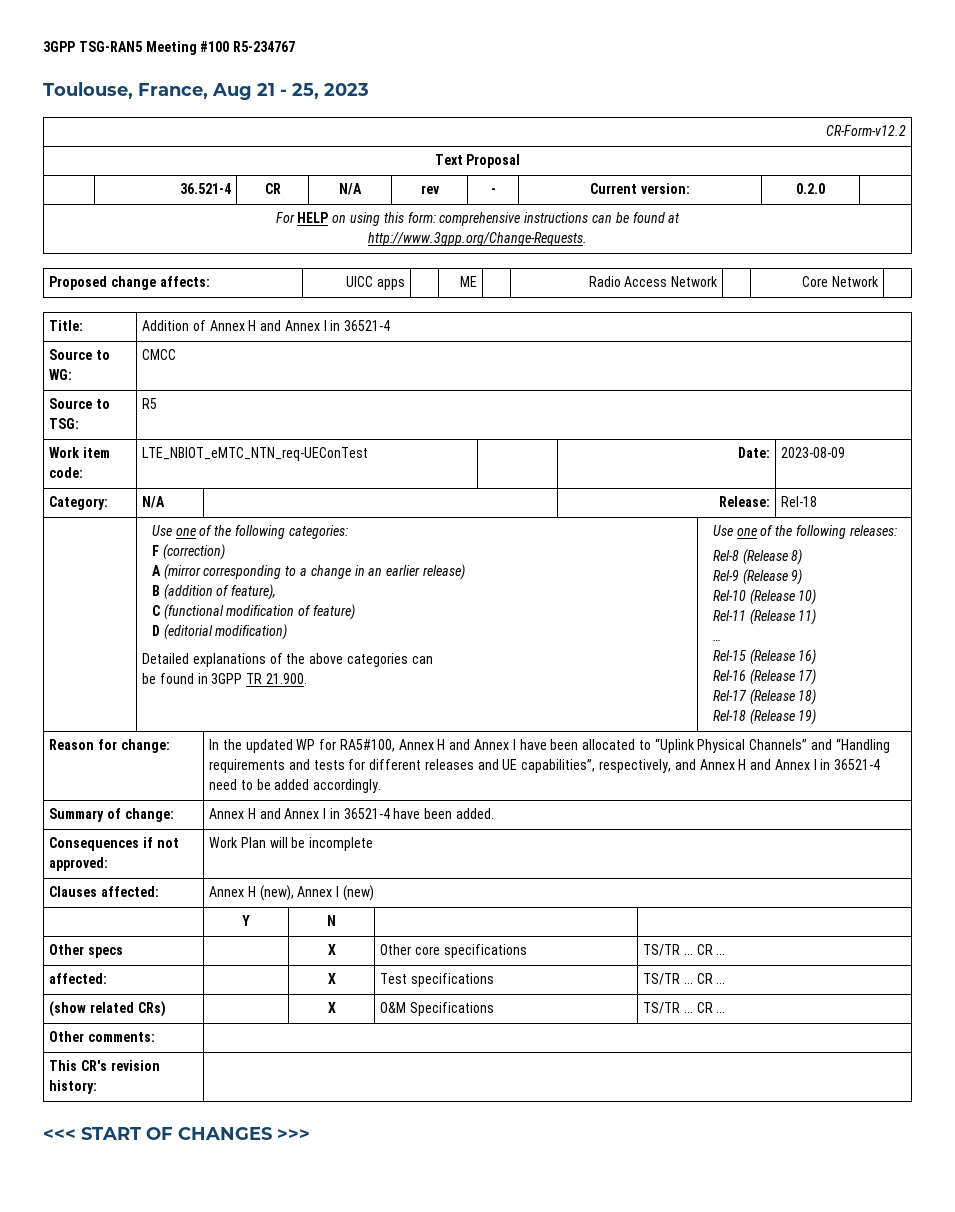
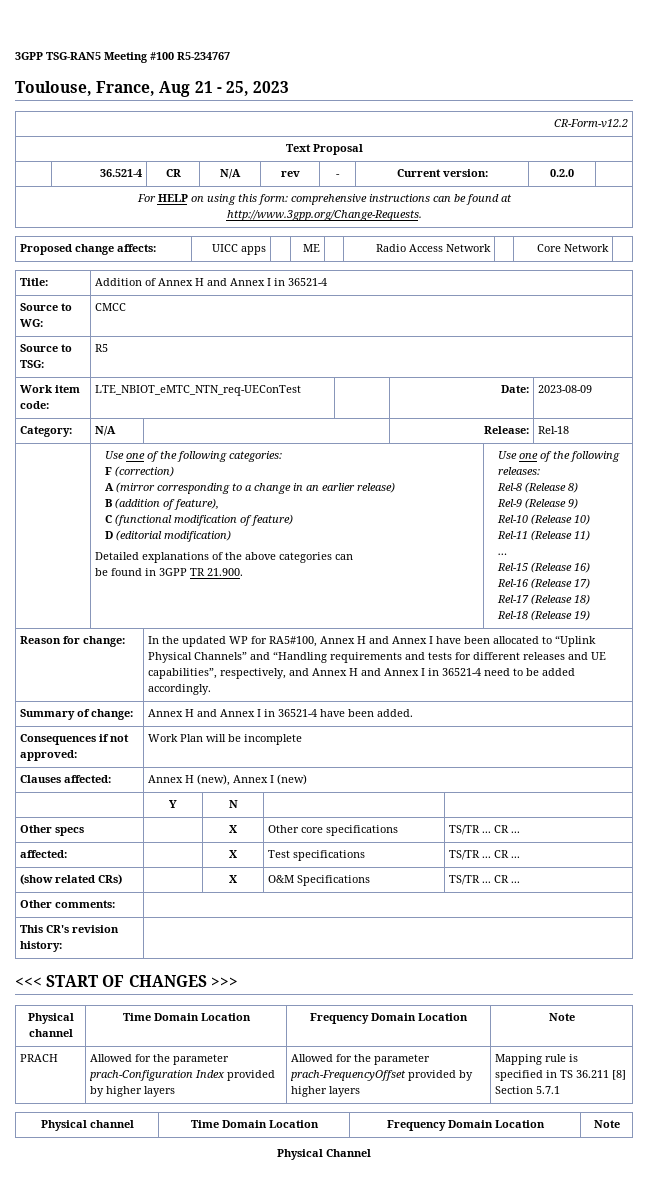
  <<< START OF CHANGES >>>
+ Physical channel | Time Domain Location | Frequency Domain Location | Note
+ PRACH | Allowed for the parameter prach-Configuration Index provided by higher layers | Allowed for the parameter prach-FrequencyOffset provided by higher layers | Mapping rule is specified in TS 36.211 [8] Section 5.7.1
+ Physical channel | Time Domain Location | Frequency Domain Location | Note
+ Physical Channel

